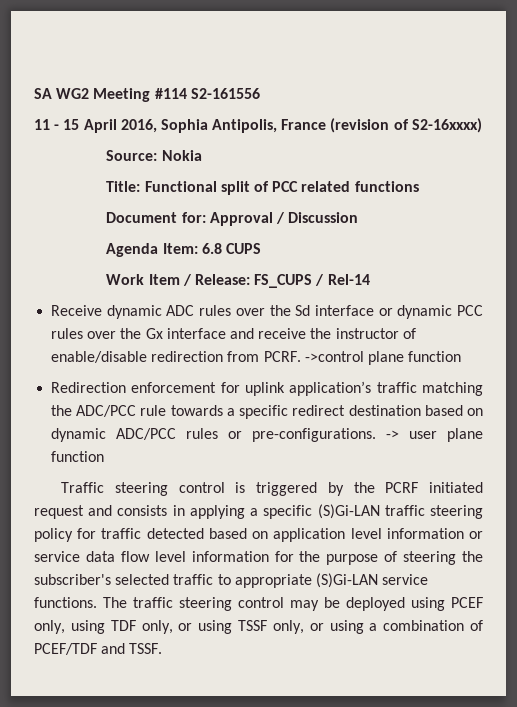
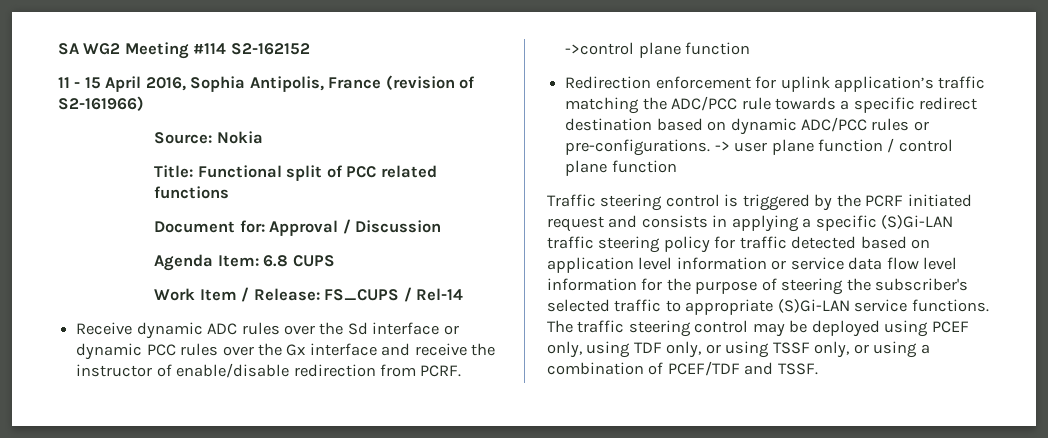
- SA WG2 Meeting #114 S2-161556
+ SA WG2 Meeting #114 S2-162152
- 11 - 15 April 2016, Sophia Antipolis, France (revision of S2-16xxxx)
+ 11 - 15 April 2016, Sophia Antipolis, France (revision of S2-161966)
- -> user plane function
+ -> user plane function / control plane function

